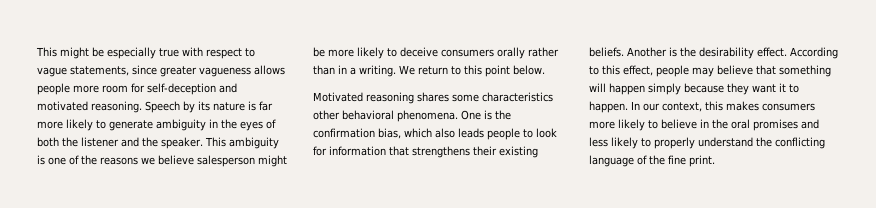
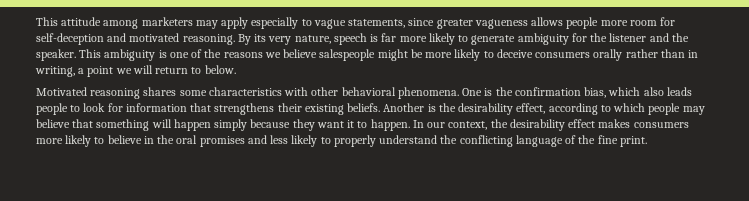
- This might be especially true with respect to vague statements, since greater vagueness allows people more room for self-deception and motivated reasoning.
+ This attitude among marketers may apply especially to vague statements, since greater vagueness allows people more room for self-deception and motivated reasoning.
- Speech by its nature is far more likely to generate ambiguity in the eyes of both the listener and the speaker.
+ By its very nature, speech is far more likely to generate ambiguity for the listener and the speaker.
- This ambiguity is one of the reasons we believe salesperson might be more likely to deceive consumers orally rather than in a writing. We return to this point below.
+ This ambiguity is one of the reasons we believe salespeople might be more likely to deceive consumers orally rather than in writing, a point we will return to below.
- Motivated reasoning shares some characteristics other behavioral phenomena.
+ Motivated reasoning shares some characteristics with other behavioral phenomena.
- Another is the desirability effect. According to this effect, people may believe that something will happen simply because they want it to happen.
+ Another is the desirability effect, according to which people may believe that something will happen simply because they want it to happen.
- In our context, this makes consumers more likely to believe in the oral promises and less likely to properly understand the conflicting language of the fine print.
+ In our context, the desirability effect makes consumers more likely to believe in the oral promises and less likely to properly understand the conflicting language of the fine print.

